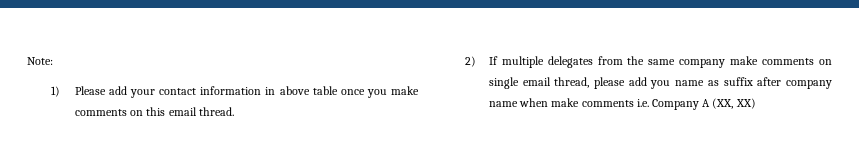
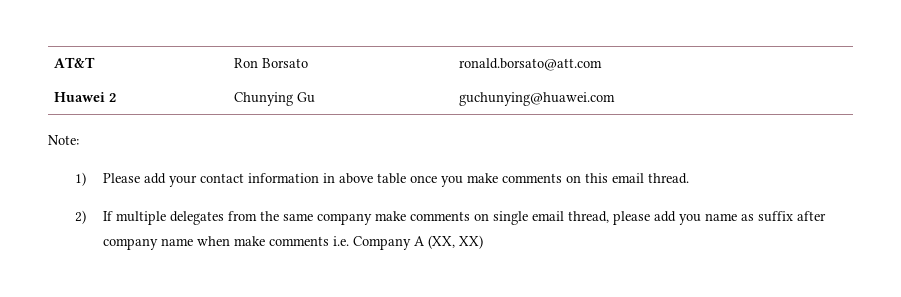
+ AT&T | Ron Borsato | ronald.borsato@att.com
+ Huawei 2 | Chunying Gu | guchunying@huawei.com

